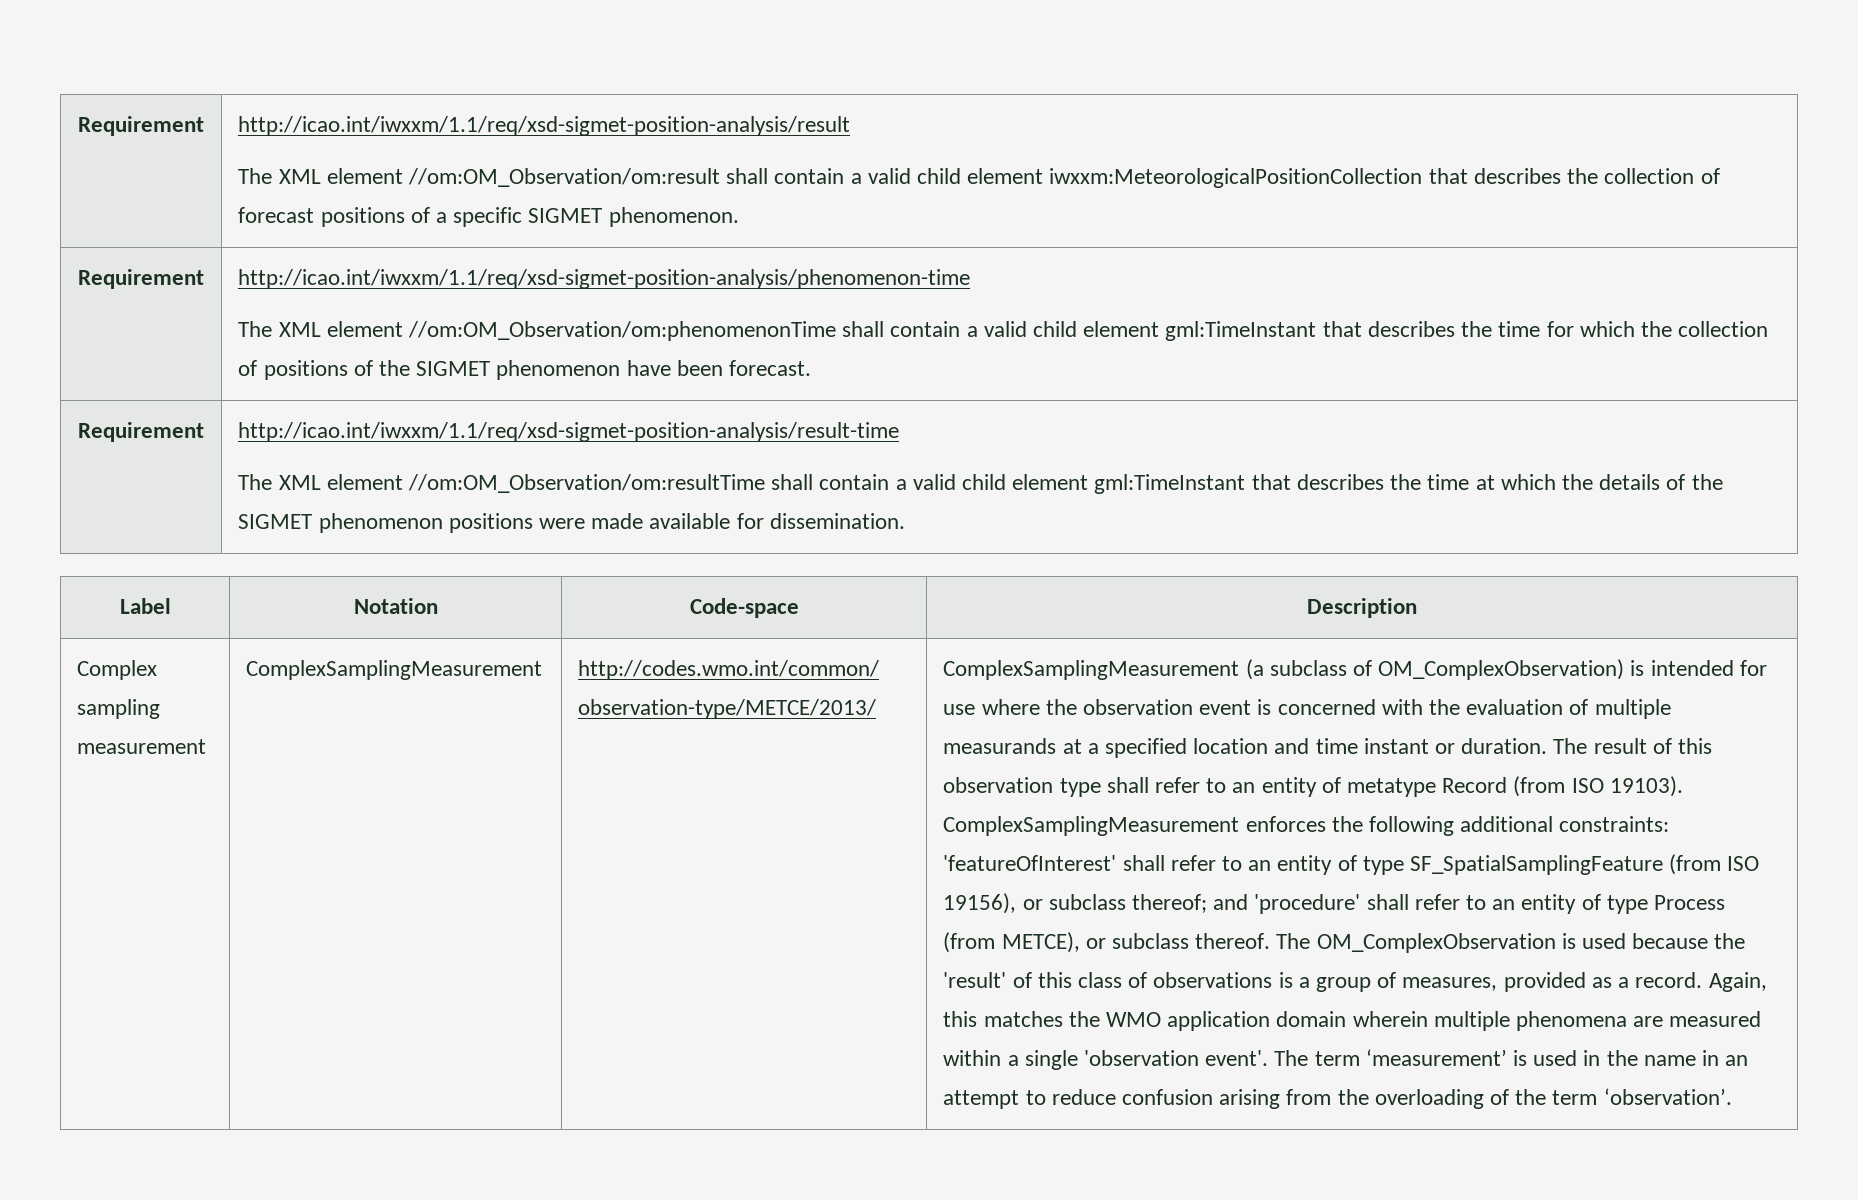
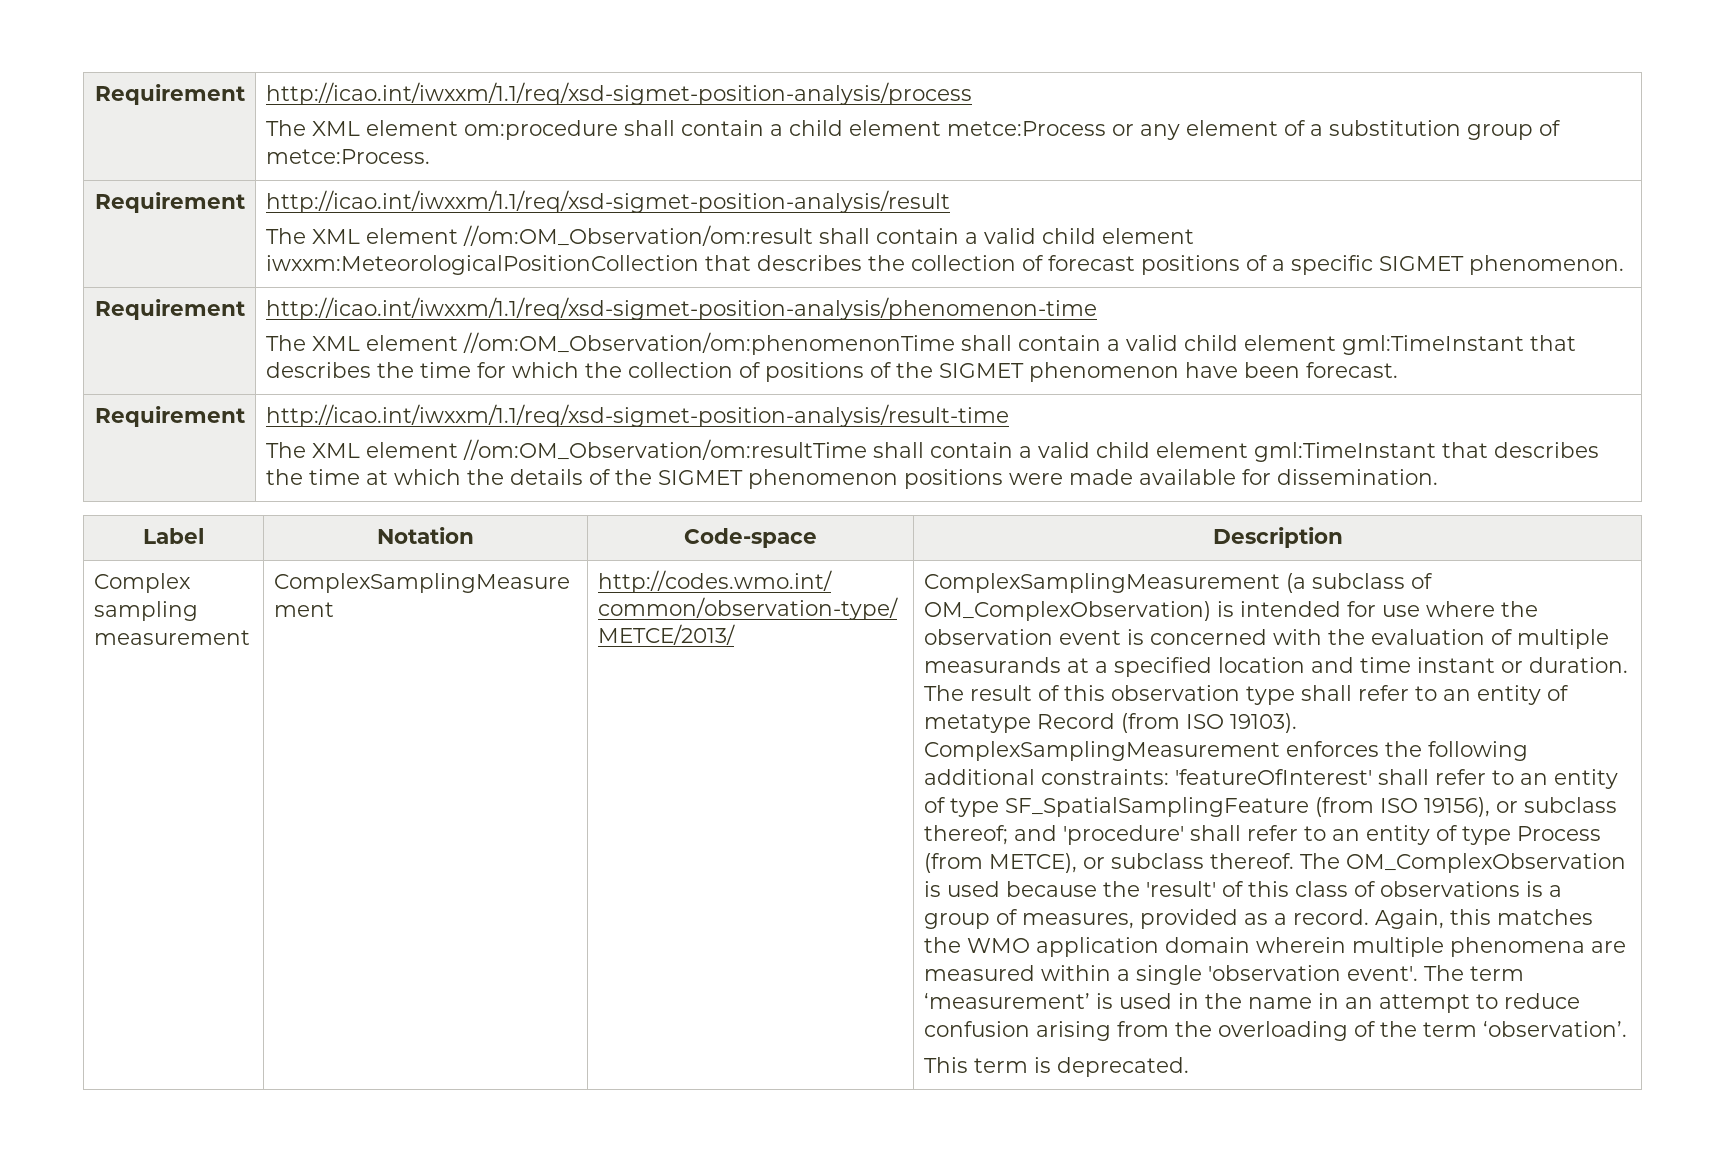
+ Requirement | http://icao.int/iwxxm/1.1/req/xsd-sigmet-position-analysis/process
+ The XML element om:procedure shall contain a child element metce:Process or any element of a substitution group of metce:Process.
+ This term is deprecated.

